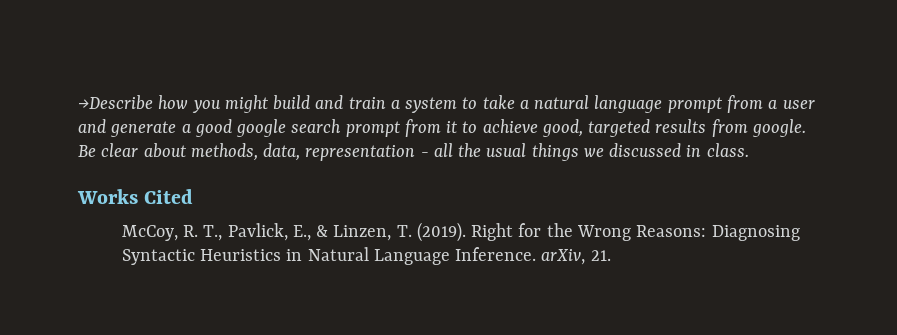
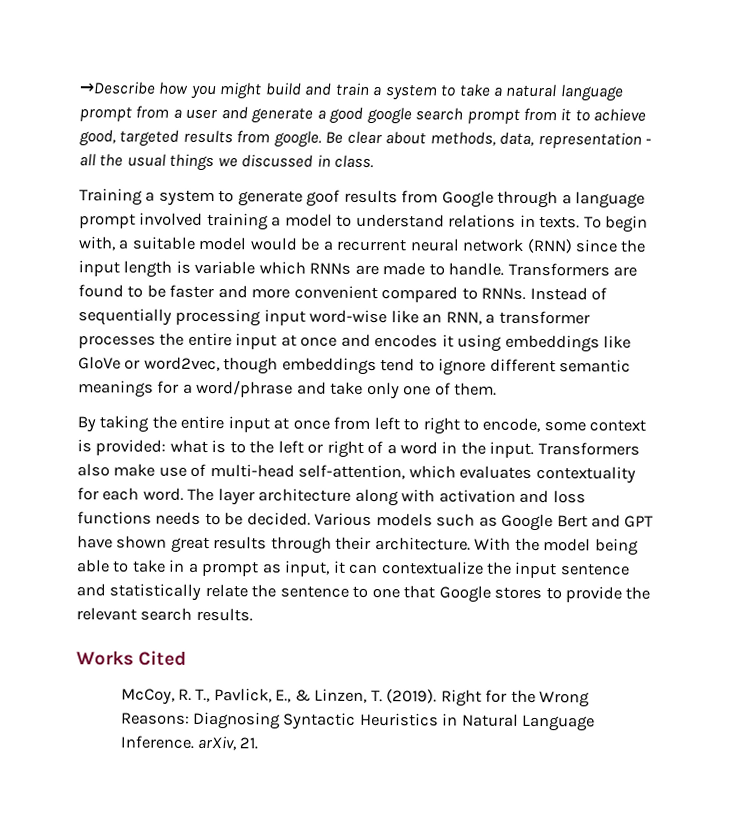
+ Training a system to generate goof results from Google through a language prompt involved training a model to understand relations in texts. To begin with, a suitable model would be a recurrent neural network (RNN) since the input length is variable which RNNs are made to handle. Transformers are found to be faster and more convenient compared to RNNs. Instead of sequentially processing input word-wise like an RNN, a transformer processes the entire input at once and encodes it using embeddings like GloVe or word2vec, though embeddings tend to ignore different semantic meanings for a word/phrase and take only one of them.
+ By taking the entire input at once from left to right to encode, some context is provided: what is to the left or right of a word in the input. Transformers also make use of multi-head self-attention, which evaluates contextuality for each word. The layer architecture along with activation and loss functions needs to be decided. Various models such as Google Bert and GPT have shown great results through their architecture. With the model being able to take in a prompt as input, it can contextualize the input sentence and statistically relate the sentence to one that Google stores to provide the relevant search results.

